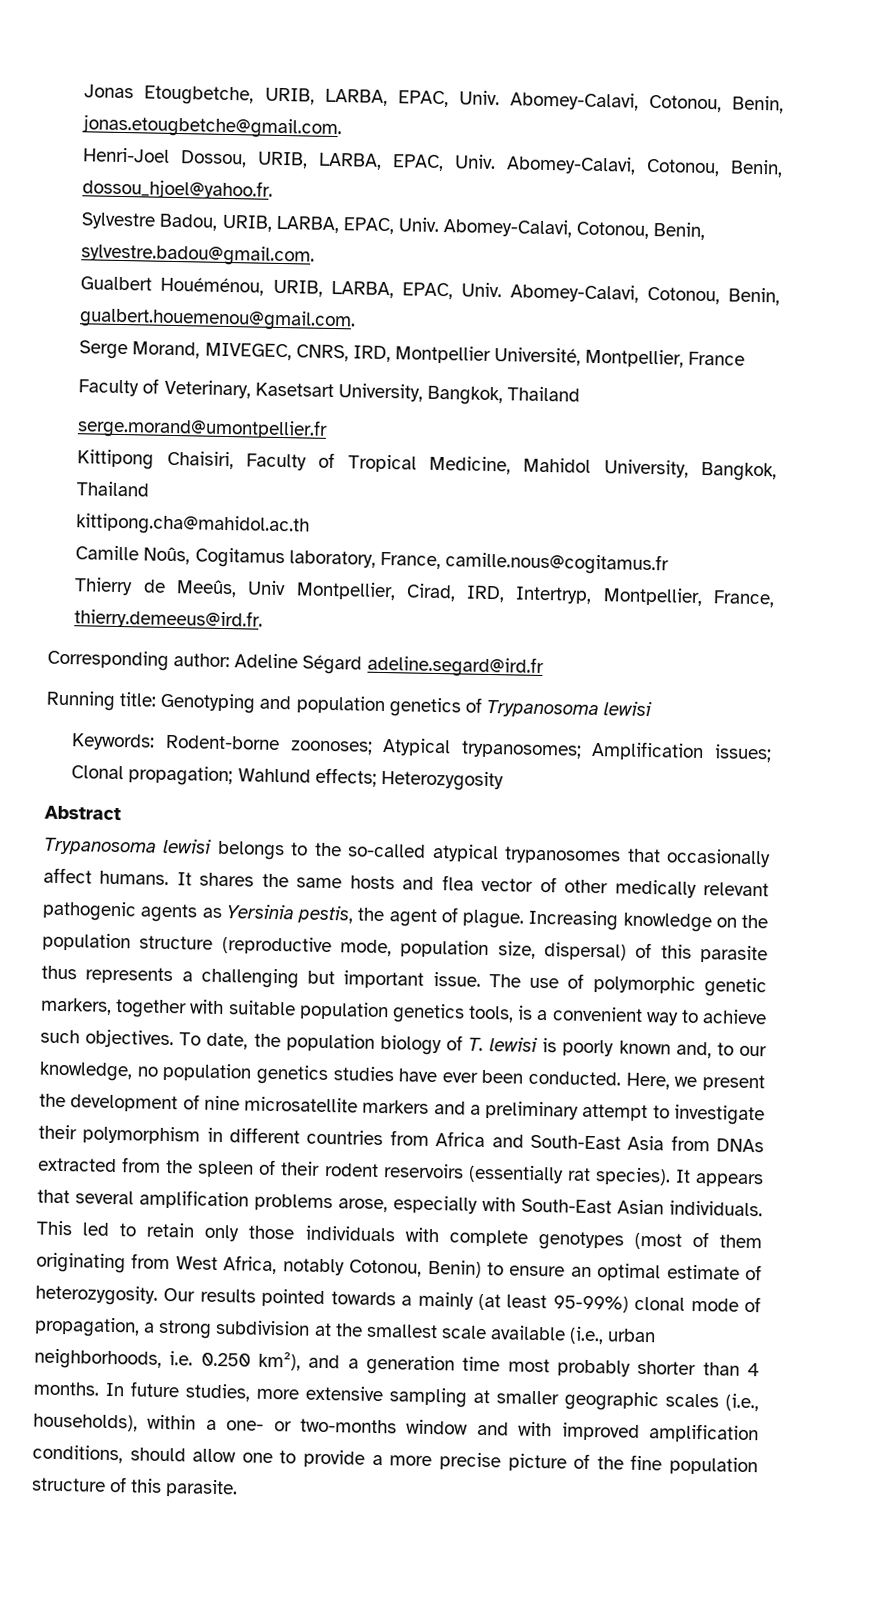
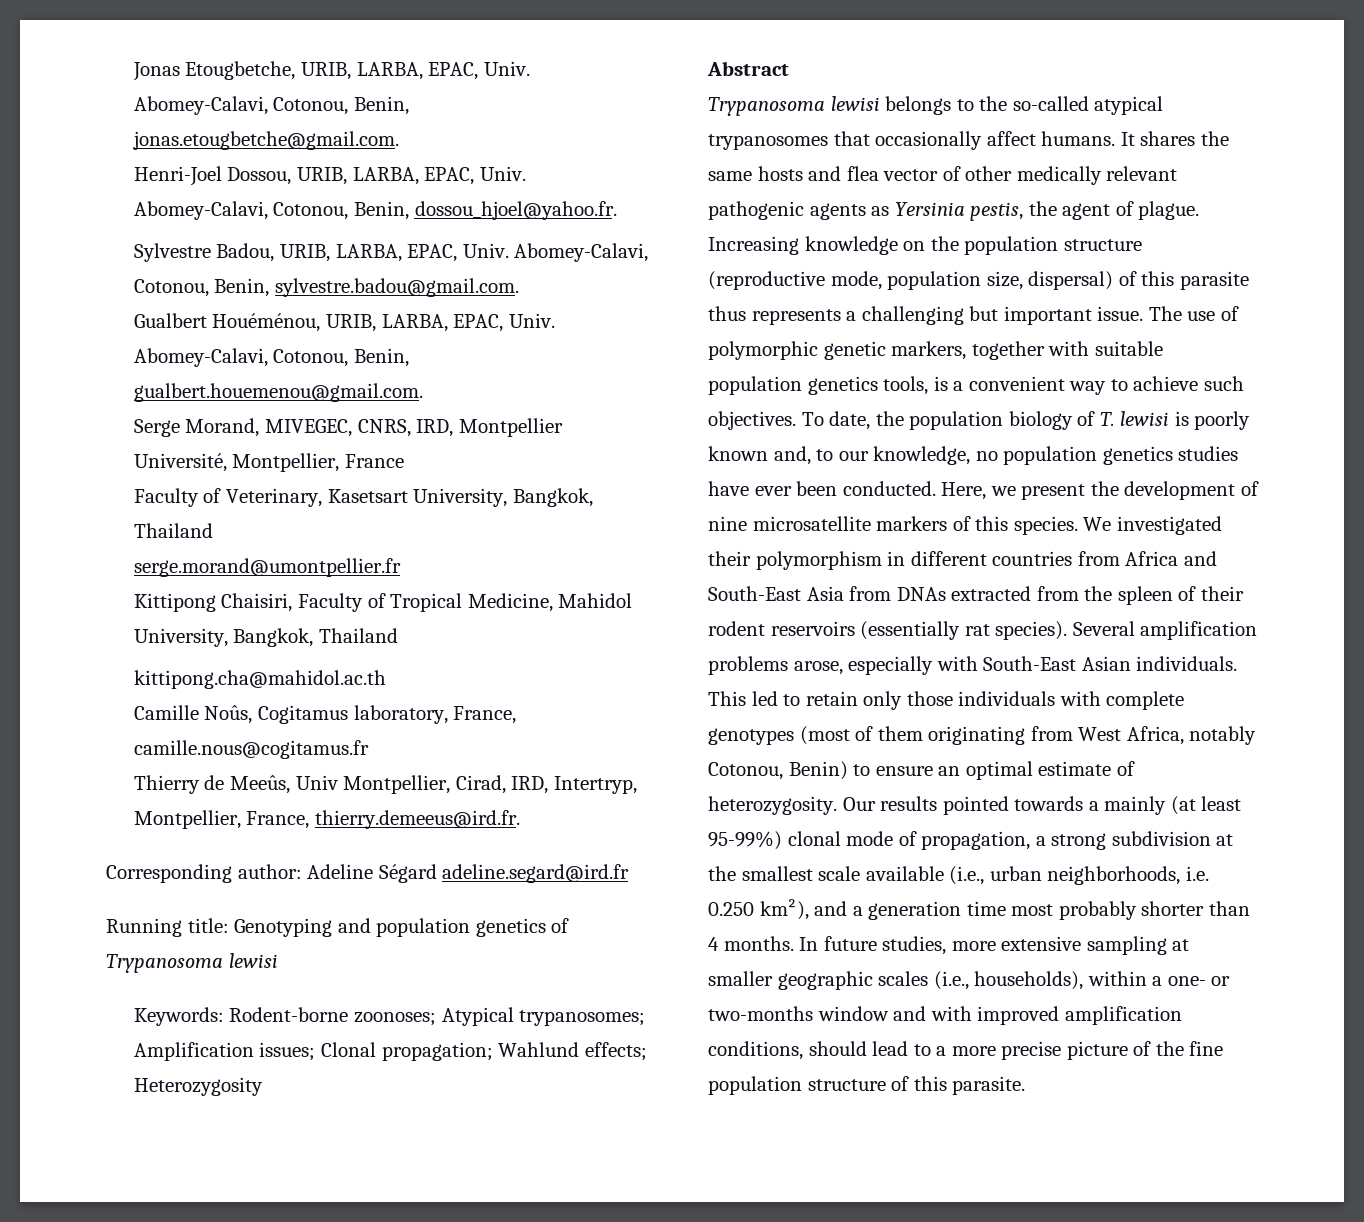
- Here, we present the development of nine microsatellite markers and a preliminary attempt to investigate their polymorphism in different countries from Africa and South-East Asia from DNAs extracted from the spleen of their rodent reservoirs (essentially rat species).
+ Here, we present the development of nine microsatellite markers of this species. We investigated their polymorphism in different countries from Africa and South-East Asia from DNAs extracted from the spleen of their rodent reservoirs (essentially rat species).
- It appears that several amplification problems arose, especially with South-East Asian individuals.
+ Several amplification problems arose, especially with South-East Asian individuals.
- In future studies, more extensive sampling at smaller geographic scales (i.e., households), within a one- or two-months window and with improved amplification conditions, should allow one to provide a more precise picture of the fine population structure of this parasite.
+ In future studies, more extensive sampling at smaller geographic scales (i.e., households), within a one- or two-months window and with improved amplification conditions, should lead to a more precise picture of the fine population structure of this parasite.

